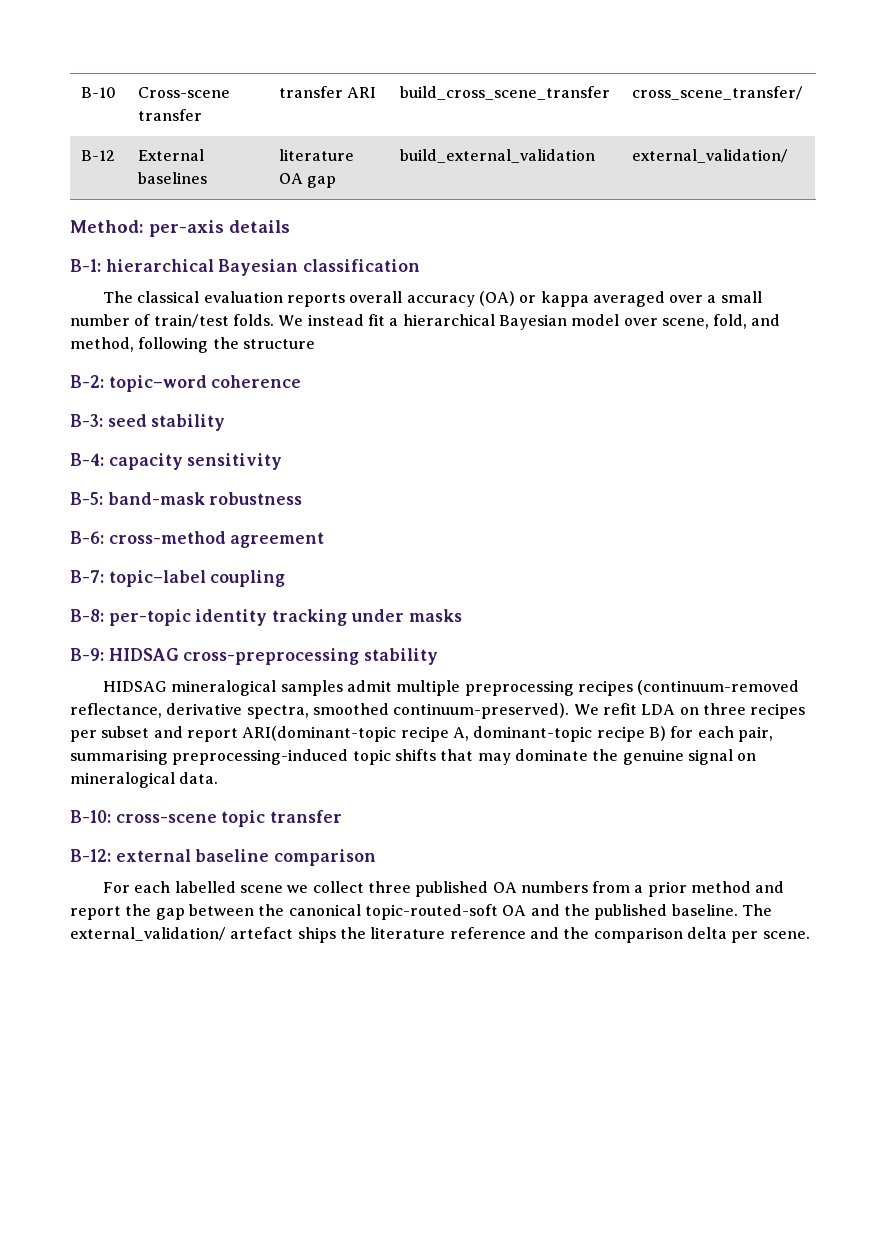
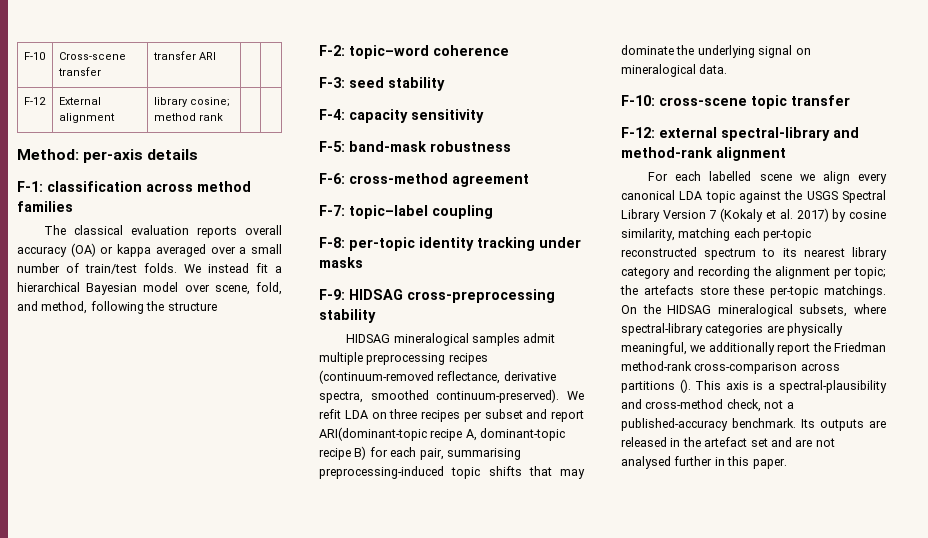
- B-10 | Cross-scene transfer | transfer ARI | build_cross_scene_transfer | cross_scene_transfer/
- B-12 | External baselines | literature OA gap | build_external_validation | external_validation/
+ F-10 | Cross-scene transfer | transfer ARI | |
+ F-12 | External alignment | library cosine; method rank | |
  Method: per-axis details
- B-1: hierarchical Bayesian classification
+ F-1: classification across method families
- B-2: topic–word coherence
+ F-2: topic–word coherence
- B-3: seed stability
+ F-3: seed stability
- B-4: capacity sensitivity
+ F-4: capacity sensitivity
- B-5: band-mask robustness
+ F-5: band-mask robustness
- B-6: cross-method agreement
+ F-6: cross-method agreement
- B-7: topic–label coupling
+ F-7: topic–label coupling
- B-8: per-topic identity tracking under masks
+ F-8: per-topic identity tracking under masks
- B-9: HIDSAG cross-preprocessing stability
+ F-9: HIDSAG cross-preprocessing stability
- We refit LDA on three recipes per subset and report ARI(dominant-topic recipe A, dominant-topic recipe B) for each pair, summarising preprocessing-induced topic shifts that may dominate the genuine signal on mineralogical data.
+ We refit LDA on three recipes per subset and report ARI(dominant-topic recipe A, dominant-topic recipe B) for each pair, summarising preprocessing-induced topic shifts that may dominate the underlying signal on mineralogical data.
- B-10: cross-scene topic transfer
+ F-10: cross-scene topic transfer
- B-12: external baseline comparison
+ F-12: external spectral-library and method-rank alignment
- For each labelled scene we collect three published OA numbers from a prior method and report the gap between the canonical topic-routed-soft OA and the published baseline. The external_validation/ artefact ships the literature reference and the comparison delta per scene.
+ For each labelled scene we align every canonical LDA topic against the USGS Spectral Library Version 7 (Kokaly et al. 2017) by cosine similarity, matching each per-topic reconstructed spectrum to its nearest library category and recording the alignment per topic; the artefacts store these per-topic matchings. On the HIDSAG mineralogical subsets, where spectral-library categories are physically meaningful, we additionally report the Friedman method-rank cross-comparison across partitions (). This axis is a spectral-plausibility and cross-method check, not a published-accuracy benchmark. Its outputs are released in the artefact set and are not analysed further in this paper.

